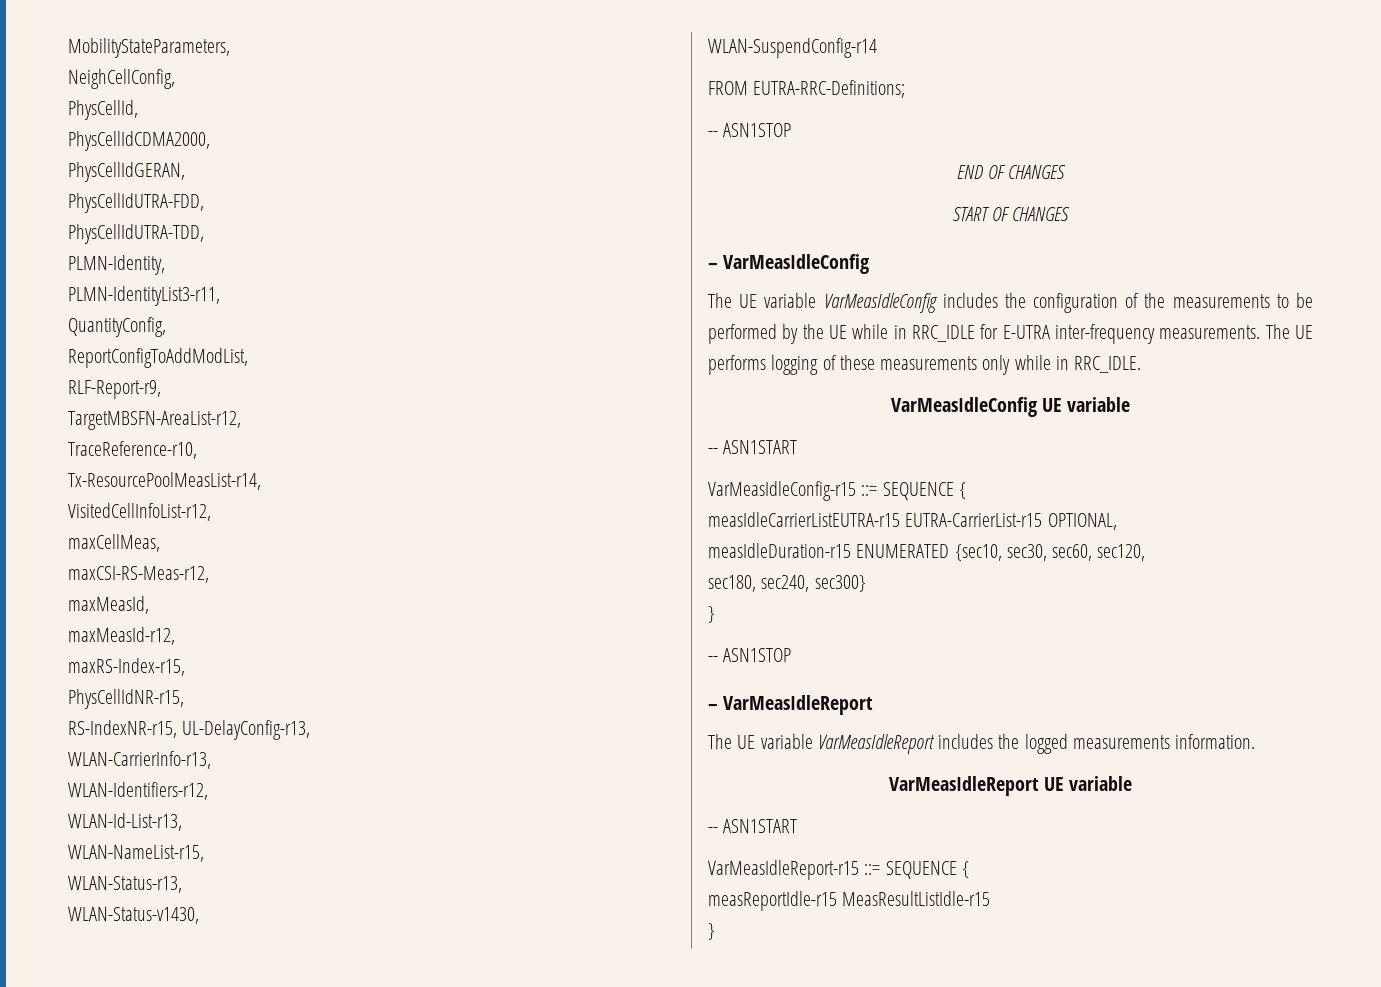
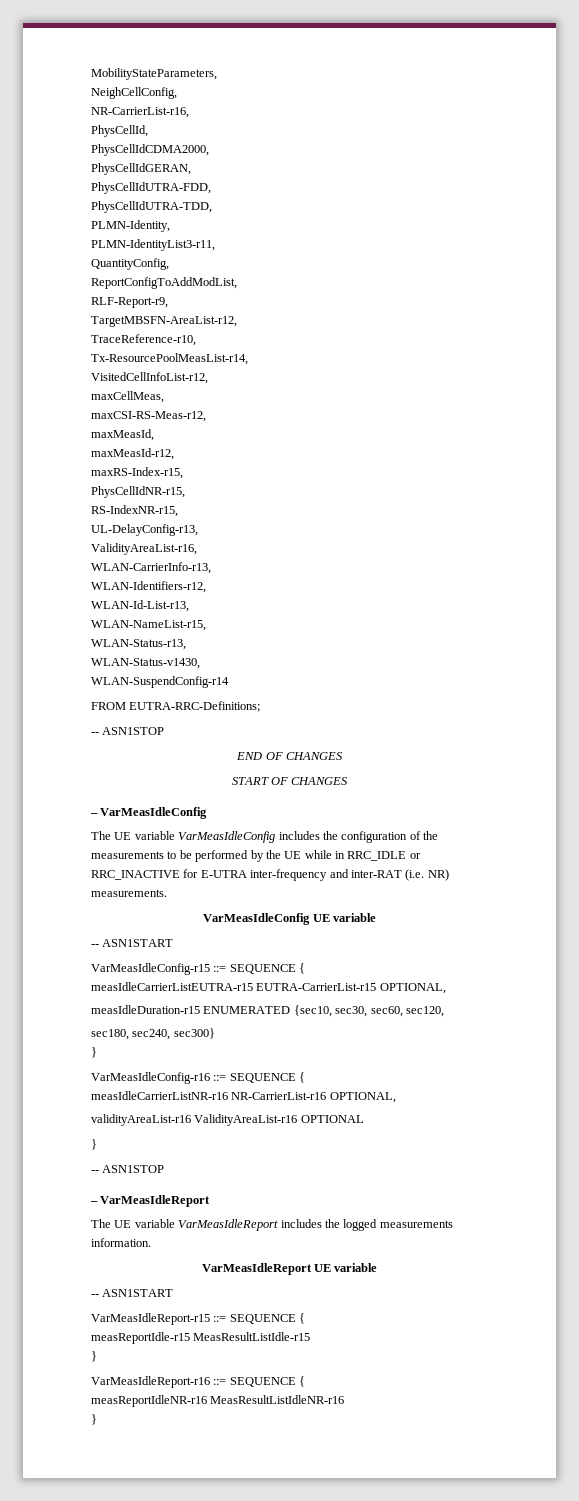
+ NR-CarrierList-r16,
- RS-IndexNR-r15, UL-DelayConfig-r13,
+ RS-IndexNR-r15,
+ UL-DelayConfig-r13,
+ ValidityAreaList-r16,
- The UE variable VarMeasIdleConfig includes the configuration of the measurements to be performed by the UE while in RRC_IDLE for E-UTRA inter-frequency measurements. The UE performs logging of these measurements only while in RRC_IDLE.
+ The UE variable VarMeasIdleConfig includes the configuration of the measurements to be performed by the UE while in RRC_IDLE or RRC_INACTIVE for E-UTRA inter-frequency and inter-RAT (i.e. NR) measurements.
+ VarMeasIdleConfig-r16 ::= SEQUENCE {
+ measIdleCarrierListNR-r16 NR-CarrierList-r16 OPTIONAL,
+ validityAreaList-r16 ValidityAreaList-r16 OPTIONAL
+ }
+ VarMeasIdleReport-r16 ::= SEQUENCE {
+ measReportIdleNR-r16 MeasResultListIdleNR-r16
+ }

